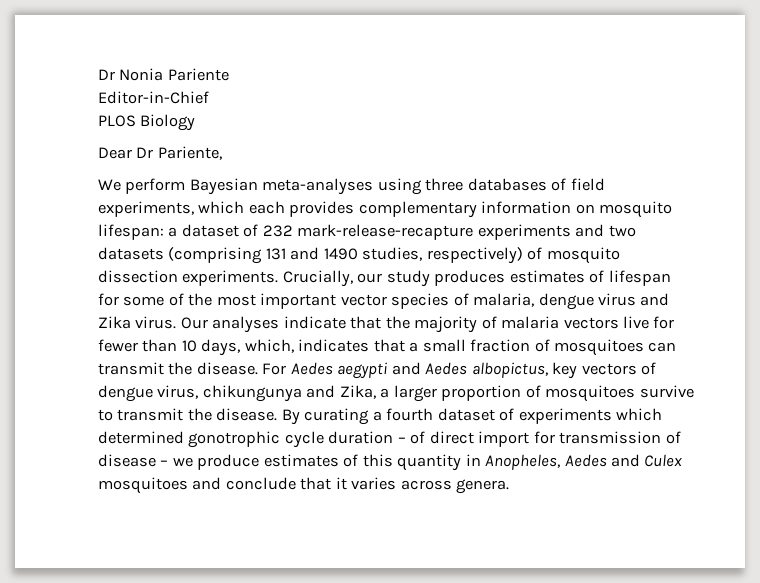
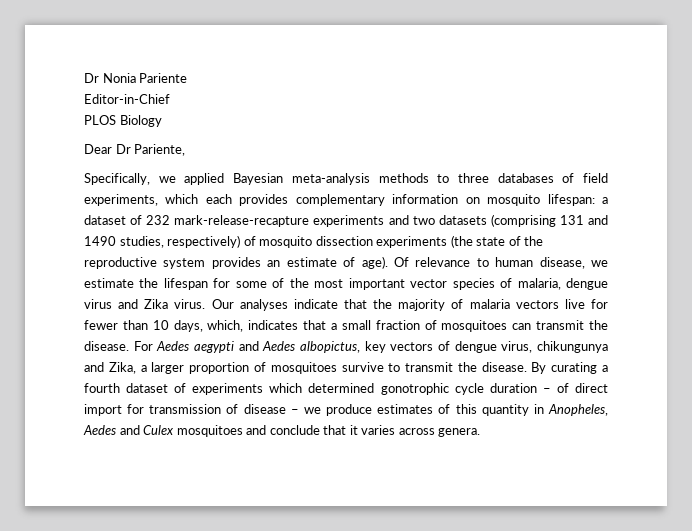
- We perform Bayesian meta-analyses using three databases of field experiments, which each provides complementary information on mosquito lifespan: a dataset of 232 mark-release-recapture experiments and two datasets (comprising 131 and 1490 studies, respectively) of mosquito dissection experiments. Crucially, our study produces estimates of lifespan for some of the most important vector species of malaria, dengue virus and Zika virus.
+ Specifically, we applied Bayesian meta-analysis methods to three databases of field experiments, which each provides complementary information on mosquito lifespan: a dataset of 232 mark-release-recapture experiments and two datasets (comprising 131 and 1490 studies, respectively) of mosquito dissection experiments (the state of the reproductive system provides an estimate of age). Of relevance to human disease, we estimate the lifespan for some of the most important vector species of malaria, dengue virus and Zika virus.

